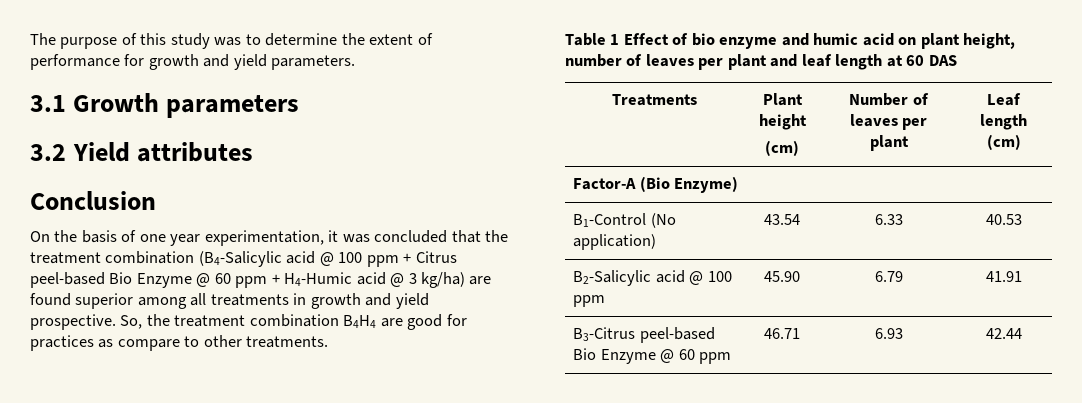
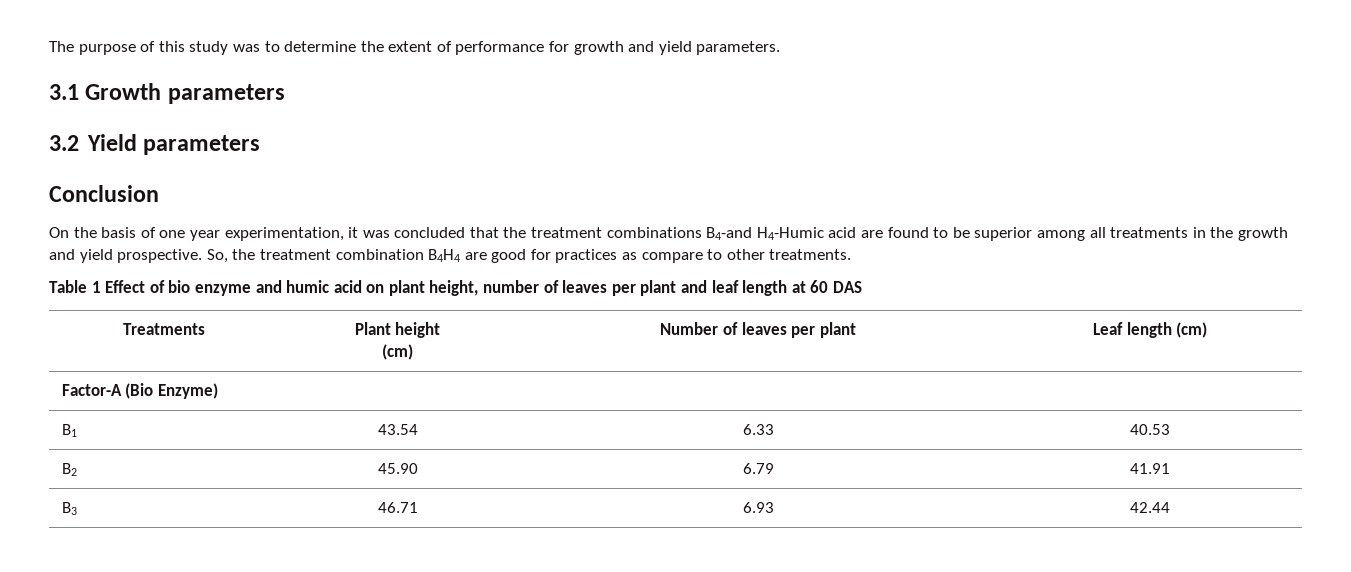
- 3.2 Yield attributes
+ 3.2 Yield parameters
- On the basis of one year experimentation, it was concluded that the treatment combination (B4-Salicylic acid @ 100 ppm + Citrus peel-based Bio Enzyme @ 60 ppm + H4-Humic acid @ 3 kg/ha) are found superior among all treatments in growth and yield prospective.
+ On the basis of one year experimentation, it was concluded that the treatment combinations B4-and H4-Humic acid are found to be superior among all treatments in the growth and yield prospective.
- B1-Control (No application) | 43.54 | 6.33 | 40.53
+ B1 | 43.54 | 6.33 | 40.53
- B2-Salicylic acid @ 100 ppm | 45.90 | 6.79 | 41.91
- B3-Citrus peel-based Bio Enzyme @ 60 ppm | 46.71 | 6.93 | 42.44
+ B2 | 45.90 | 6.79 | 41.91
+ B3 | 46.71 | 6.93 | 42.44

